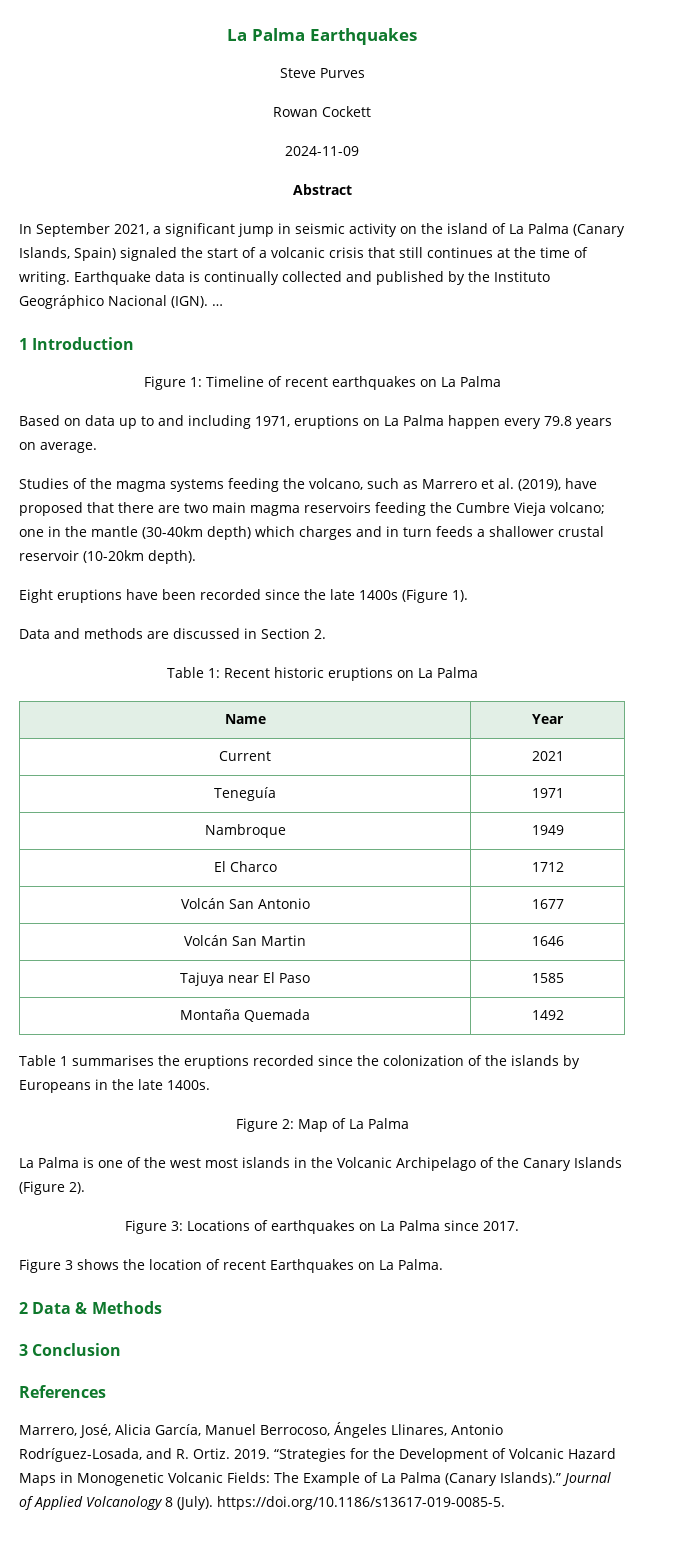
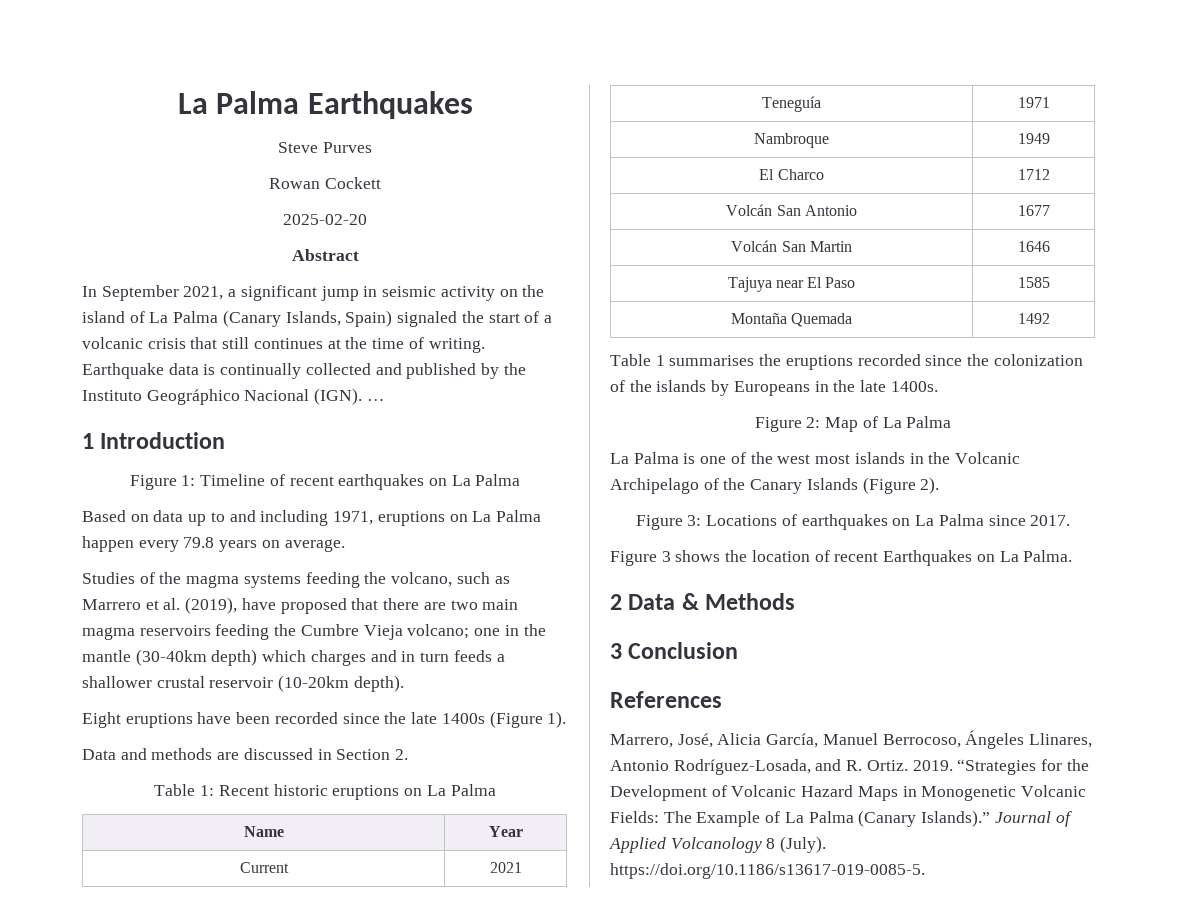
- 2024-11-09
+ 2025-02-20

